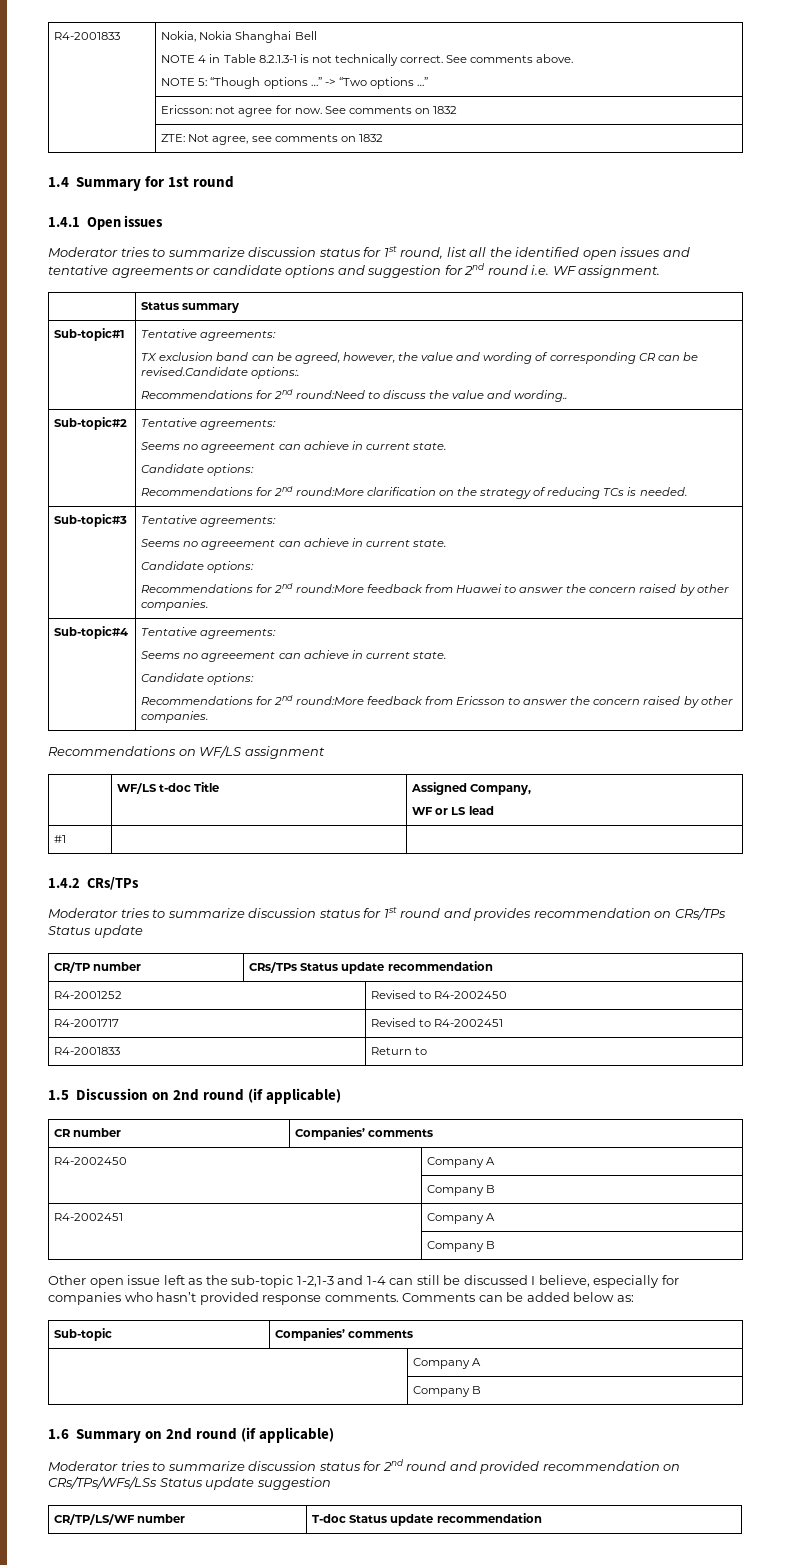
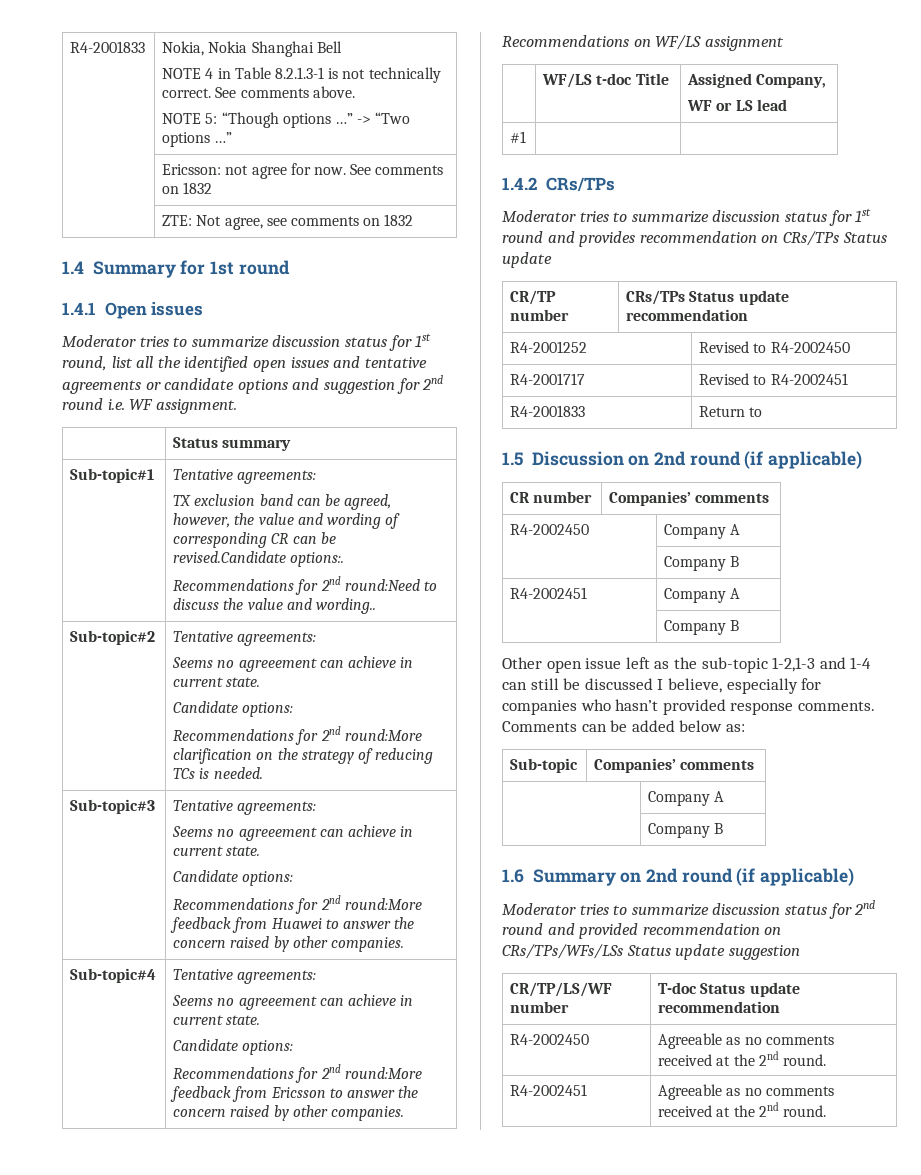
+ R4-2002450 | Agreeable as no comments received at the 2nd round.
+ R4-2002451 | Agreeable as no comments received at the 2nd round.

